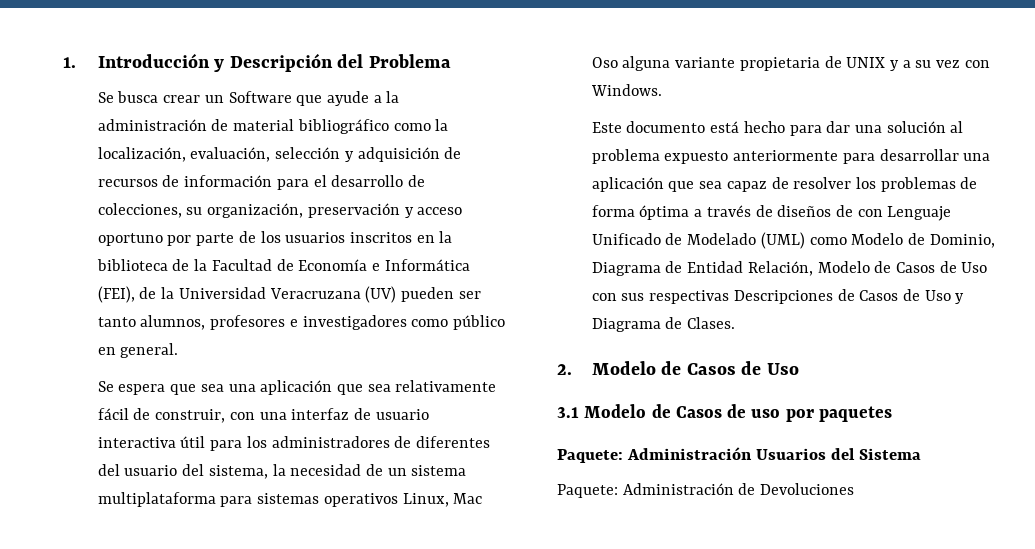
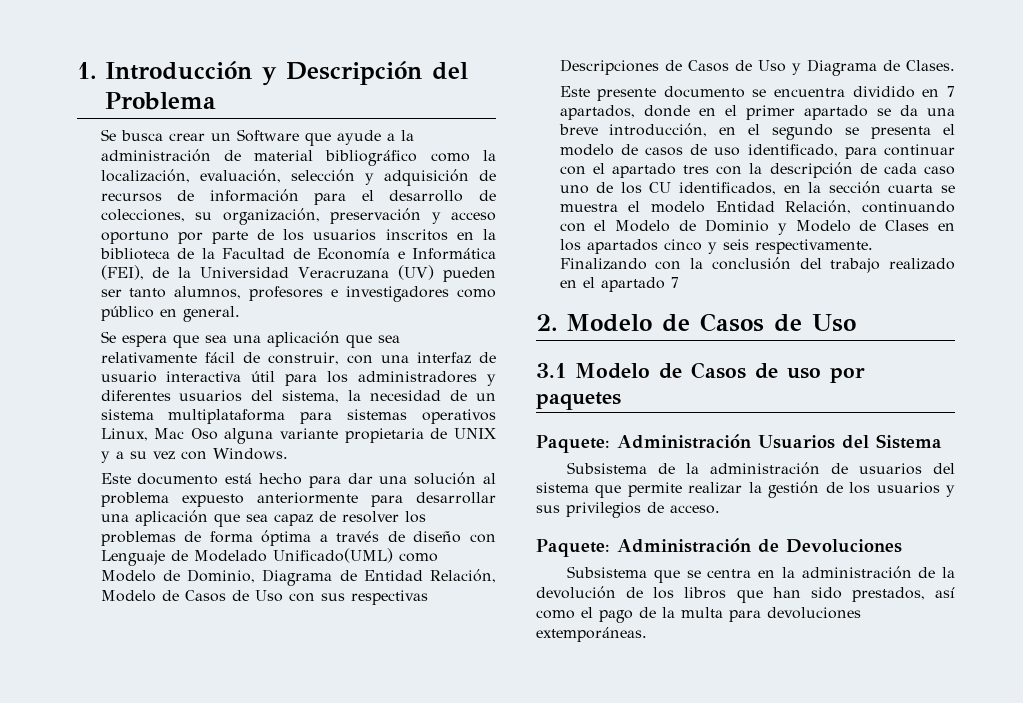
- Se espera que sea una aplicación que sea relativamente fácil de construir, con una interfaz de usuario interactiva útil para los administradores de diferentes del usuario del sistema, la necesidad de un sistema multiplataforma para sistemas operativos Linux, Mac Oso alguna variante propietaria de UNIX y a su vez con Windows.
+ Se espera que sea una aplicación que sea relativamente fácil de construir, con una interfaz de usuario interactiva útil para los administradores y diferentes usuarios del sistema, la necesidad de un sistema multiplataforma para sistemas operativos Linux, Mac Oso alguna variante propietaria de UNIX y a su vez con Windows.
- Este documento está hecho para dar una solución al problema expuesto anteriormente para desarrollar una aplicación que sea capaz de resolver los problemas de forma óptima a través de diseños de con Lenguaje Unificado de Modelado (UML) como Modelo de Dominio, Diagrama de Entidad Relación, Modelo de Casos de Uso con sus respectivas Descripciones de Casos de Uso y Diagrama de Clases.
+ Este documento está hecho para dar una solución al problema expuesto anteriormente para desarrollar una aplicación que sea capaz de resolver los problemas de forma óptima a través de diseño con Lenguaje de Modelado Unificado(UML) como Modelo de Dominio, Diagrama de Entidad Relación, Modelo de Casos de Uso con sus respectivas Descripciones de Casos de Uso y Diagrama de Clases.
+ Este presente documento se encuentra dividido en 7 apartados, donde en el primer apartado se da una breve introducción, en el segundo se presenta el modelo de casos de uso identificado, para continuar con el apartado tres con la descripción de cada caso uno de los CU identificados, en la sección cuarta se muestra el modelo Entidad Relación, continuando con el Modelo de Dominio y Modelo de Clases en los apartados cinco y seis respectivamente. Finalizando con la conclusión del trabajo realizado en el apartado 7
+ Subsistema de la administración de usuarios del sistema que permite realizar la gestión de los usuarios y sus privilegios de acceso.
  Paquete: Administración de Devoluciones
+ Subsistema que se centra en la administración de la devolución de los libros que han sido prestados, así como el pago de la multa para devoluciones extemporáneas.

